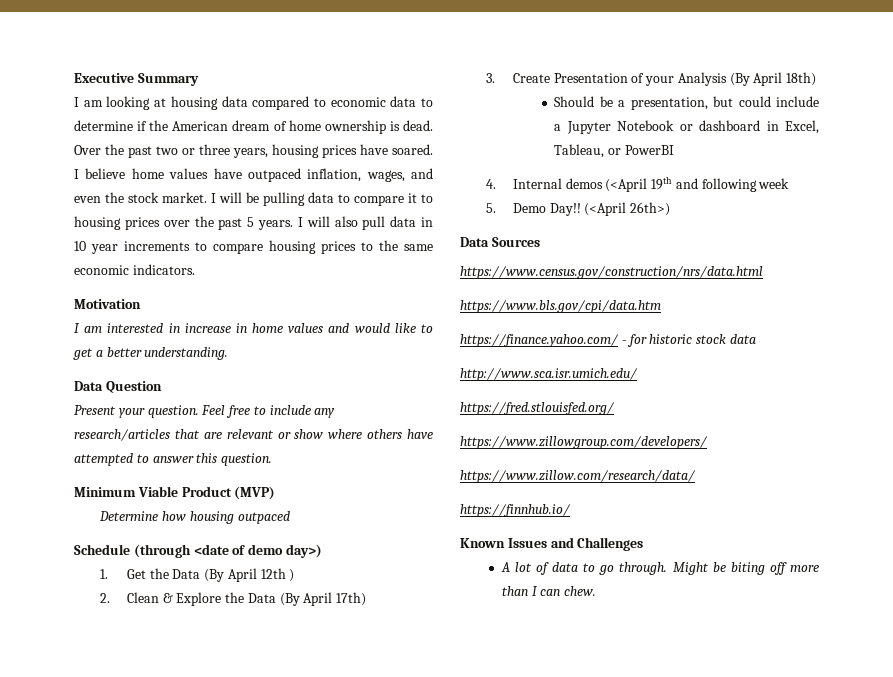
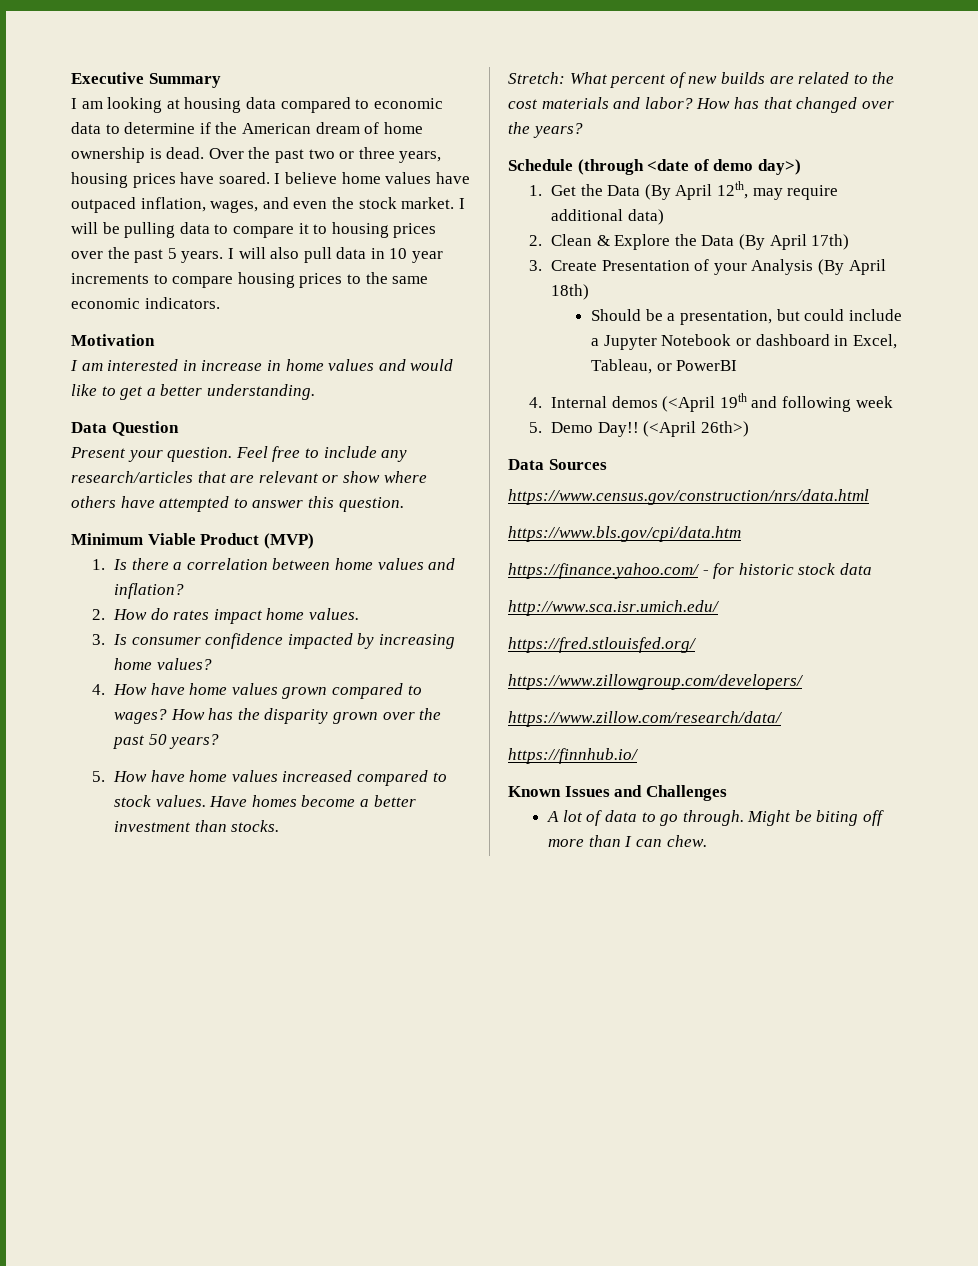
- Determine how housing outpaced
+ 1. Is there a correlation between home values and inflation?
+ 2. How do rates impact home values.
+ 3. Is consumer confidence impacted by increasing home values?
+ 4. How have home values grown compared to wages? How has the disparity grown over the past 50 years?
+ 5. How have home values increased compared to stock values. Have homes become a better investment than stocks.
+ Stretch: What percent of new builds are related to the cost materials and labor? How has that changed over the years?
- 1. Get the Data (By April 12th )
+ 1. Get the Data (By April 12th, may require additional data)

